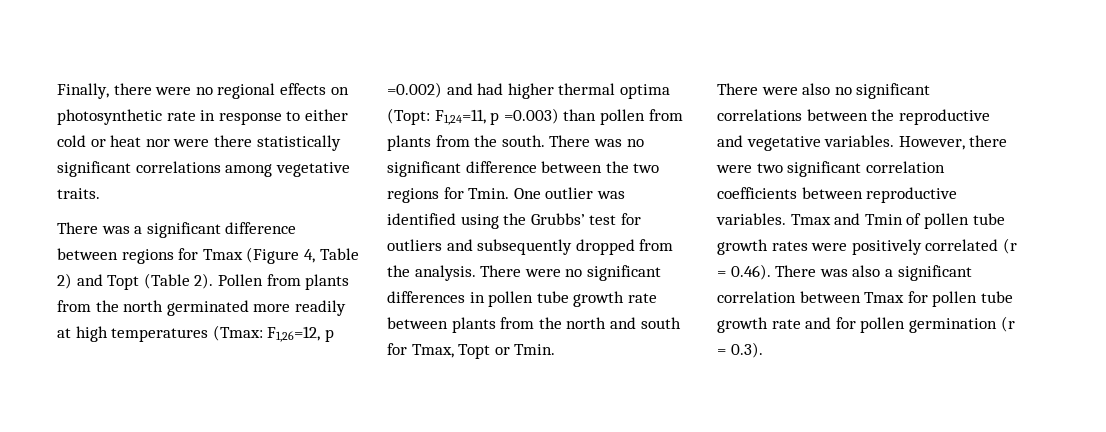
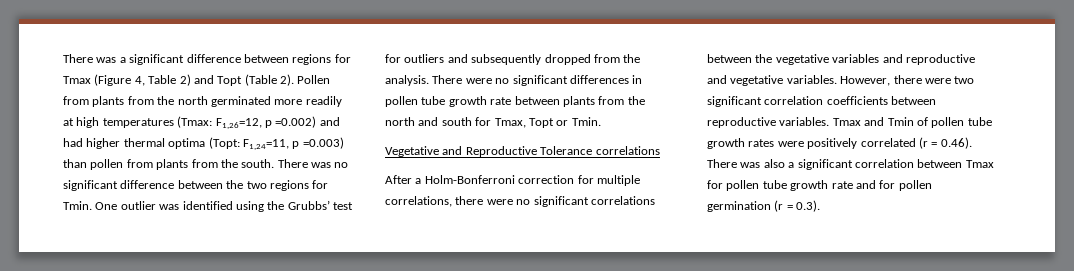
- Finally, there were no regional effects on photosynthetic rate in response to either cold or heat nor were there statistically significant correlations among vegetative traits.
- There were also no significant correlations between the reproductive and vegetative variables.
+ Vegetative and Reproductive Tolerance correlations
+ After a Holm-Bonferroni correction for multiple correlations, there were no significant correlations between the vegetative variables and reproductive and vegetative variables.

